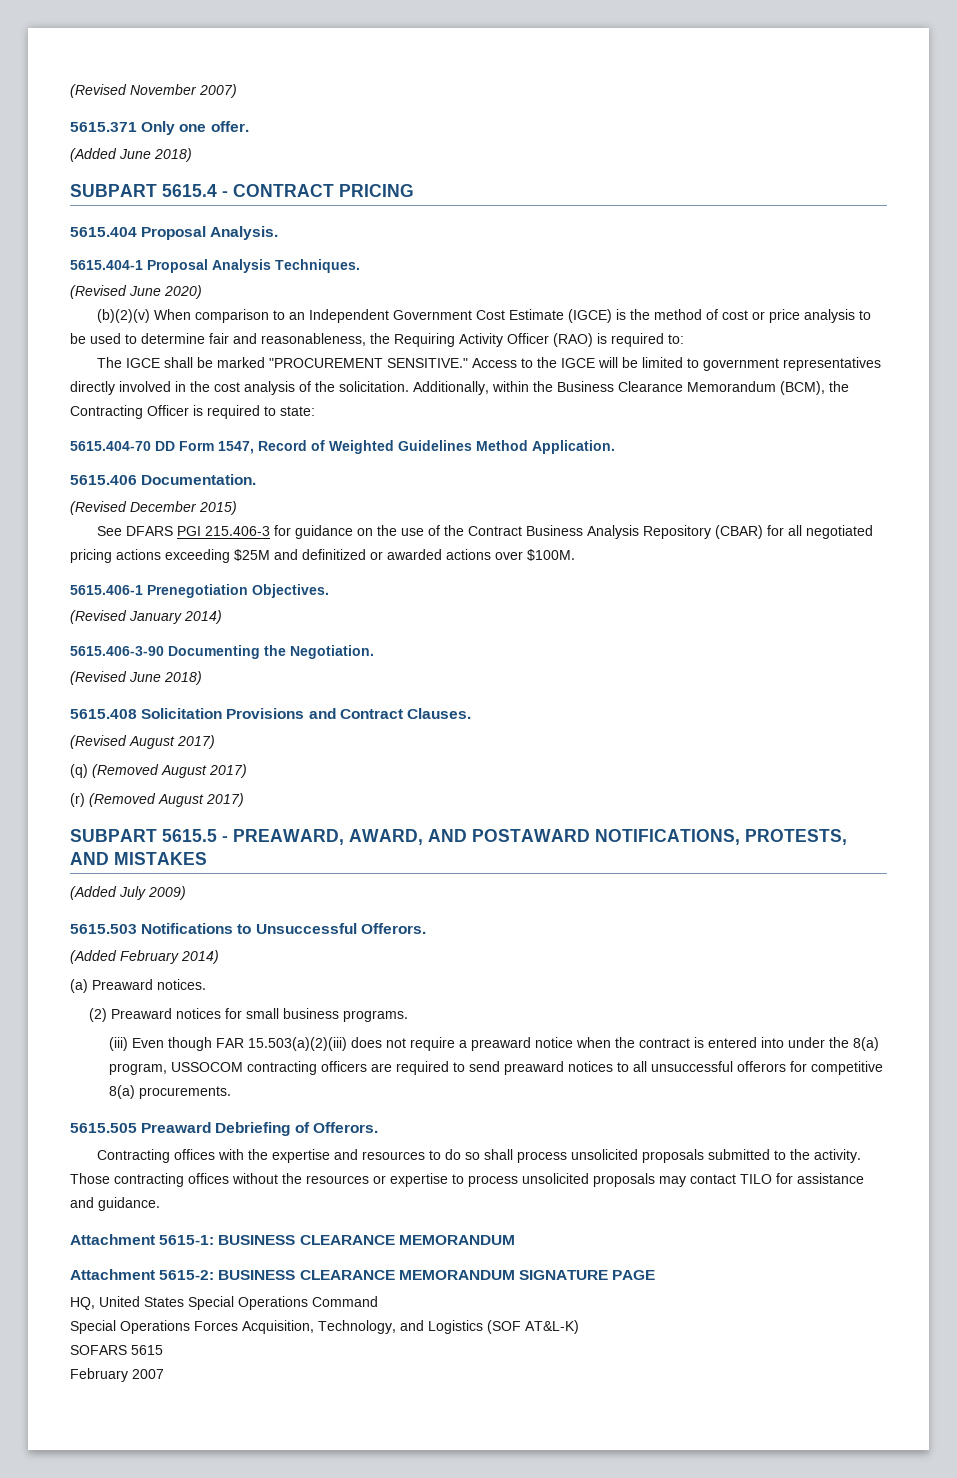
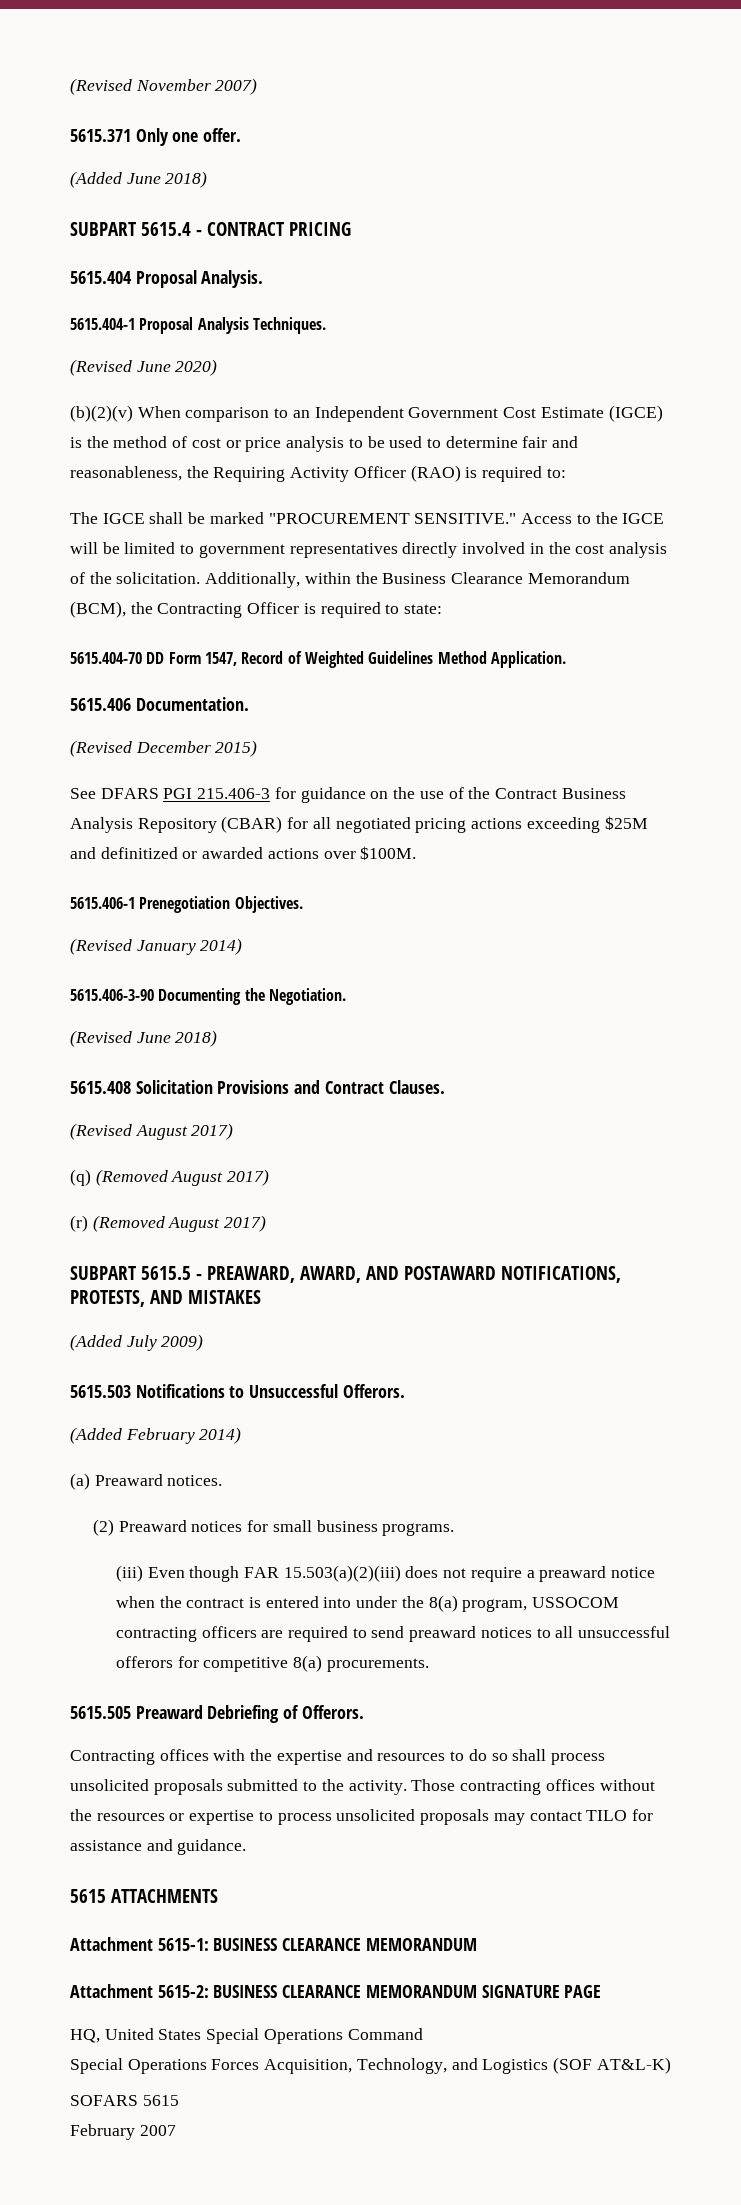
+ 5615 ATTACHMENTS

